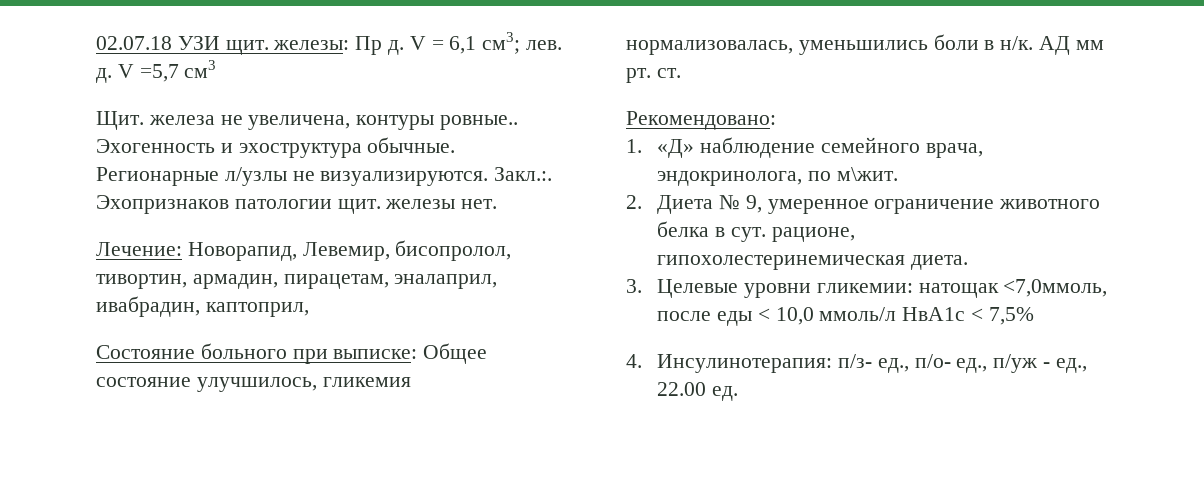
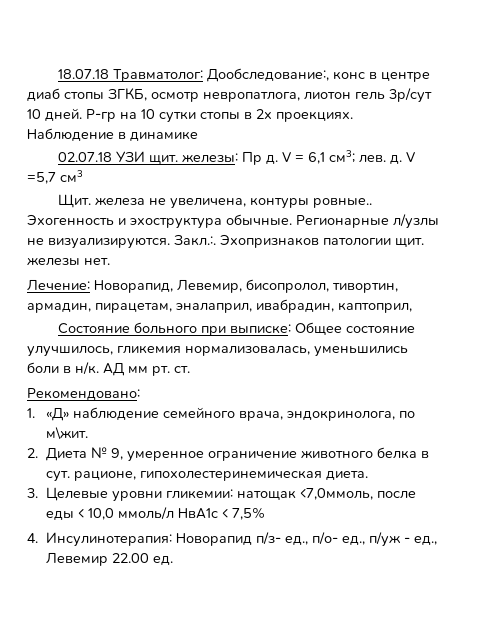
+ 18.07.18 Травматолог: Дообследование:, конс в центре диаб стопы ЗГКБ, осмотр невропатлога, лиотон гель 3р/сут 10 дней. Р-гр на 10 сутки стопы в 2х проекциях. Наблюдение в динамике
- 4. Инсулинотерапия: п/з- ед., п/о- ед., п/уж - ед., 22.00 ед.
+ 4. Инсулинотерапия: Новорапид п/з- ед., п/о- ед., п/уж - ед., Левемир 22.00 ед.

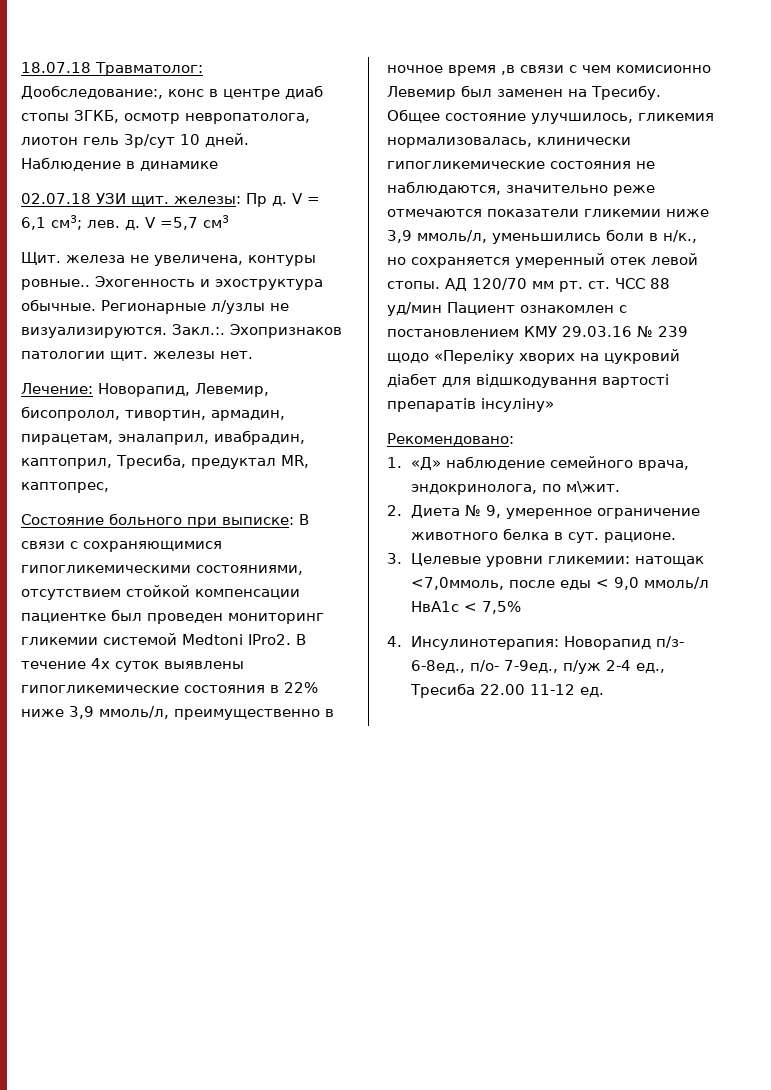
- 18.07.18 Травматолог: Дообследование:, конс в центре диаб стопы ЗГКБ, осмотр невропатлога, лиотон гель 3р/сут 10 дней.
+ 18.07.18 Травматолог: Дообследование:, конс в центре диаб стопы ЗГКБ, осмотр невропатолога, лиотон гель 3р/сут 10 дней.
- Р-гр на 10 сутки стопы в 2х проекциях.
- Лечение: Новорапид, Левемир, бисопролол, тивортин, армадин, пирацетам, эналаприл, ивабрадин, каптоприл,
+ Лечение: Новорапид, Левемир, бисопролол, тивортин, армадин, пирацетам, эналаприл, ивабрадин, каптоприл, Тресиба, предуктал MR, каптопрес,
- Состояние больного при выписке: Общее состояние улучшилось, гликемия нормализовалась, уменьшились боли в н/к. АД мм рт. ст.
+ Состояние больного при выписке: В связи с сохраняющимися гипогликемическими состояниями, отсутствием стойкой компенсации пациентке был проведен мониторинг гликемии системой Medtoni IРro2. В течение 4х суток выявлены гипогликемические состояния в 22% ниже 3,9 ммоль/л, преимущественно в ночное время ,в связи с чем комисионно Левемир был заменен на Тресибу. Общее состояние улучшилось, гликемия нормализовалась, клинически гипогликемические состояния не наблюдаются, значительно реже отмечаются показатели гликемии ниже 3,9 ммоль/л, уменьшились боли в н/к., но сохраняется умеренный отек левой стопы. АД 120/70 мм рт. ст. ЧСС 88 уд/мин Пациент ознакомлен с постановлением КМУ 29.03.16 № 239 щодо «Перелiку хворих на цукровий дiабет для вiдшкодування вартостi препаратiв iнсулiну»
- 2. Диета № 9, умеренное ограничение животного белка в сут. рационе, гипохолестеринемическая диета.
+ 2. Диета № 9, умеренное ограничение животного белка в сут. рационе.
- 3. Целевые уровни гликемии: натощак <7,0ммоль, после еды < 10,0 ммоль/л НвА1с < 7,5%
+ 3. Целевые уровни гликемии: натощак <7,0ммоль, после еды < 9,0 ммоль/л НвА1с < 7,5%
- 4. Инсулинотерапия: Новорапид п/з- ед., п/о- ед., п/уж - ед., Левемир 22.00 ед.
+ 4. Инсулинотерапия: Новорапид п/з- 6-8ед., п/о- 7-9ед., п/уж 2-4 ед., Тресиба 22.00 11-12 ед.

